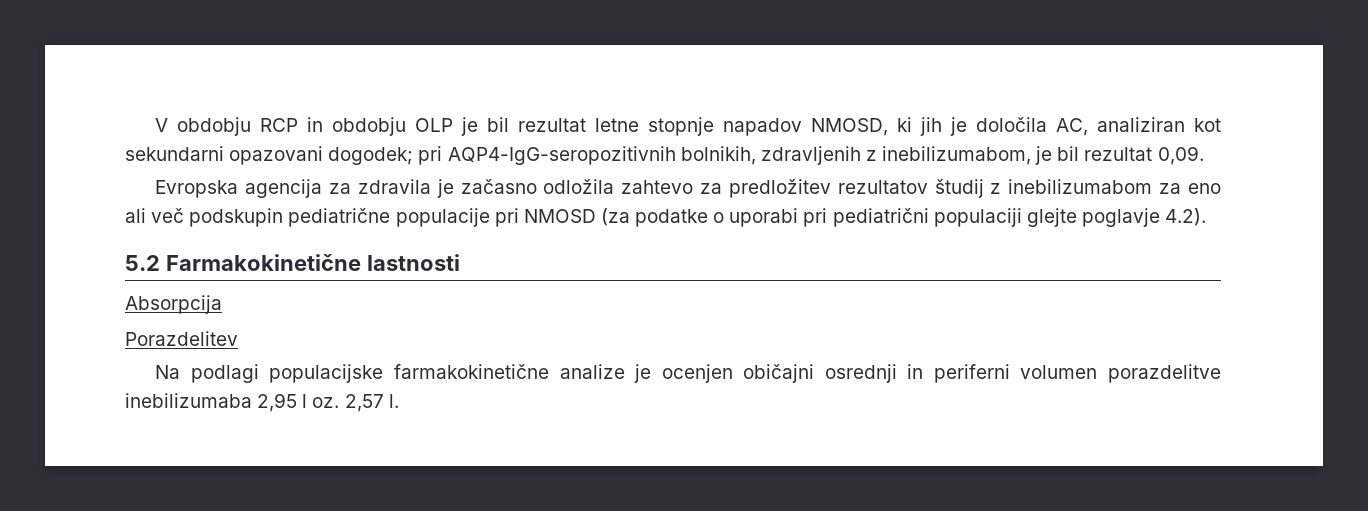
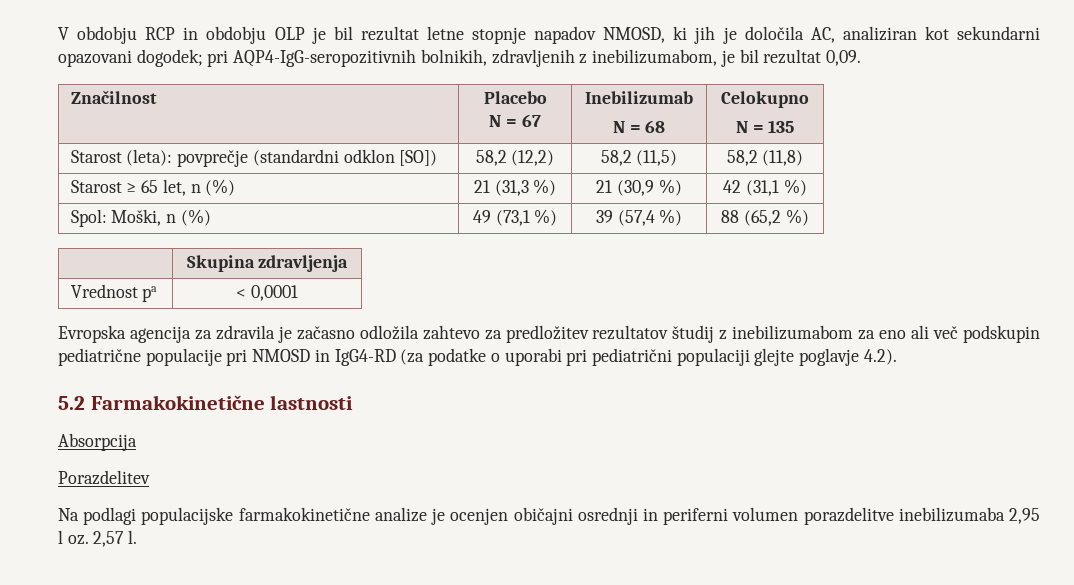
+ Značilnost | Placebo
+ N = 67 | Inebilizumab
+ N = 68 | Celokupno
+ N = 135
+ Starost (leta): povprečje (standardni odklon [SO]) | 58,2 (12,2) | 58,2 (11,5) | 58,2 (11,8)
+ Starost ≥ 65 let, n (%) | 21 (31,3 %) | 21 (30,9 %) | 42 (31,1 %)
+ Spol: Moški, n (%) | 49 (73,1 %) | 39 (57,4 %) | 88 (65,2 %)
+ | Skupina zdravljenja
+ Vrednost pa | < 0,0001
- Evropska agencija za zdravila je začasno odložila zahtevo za predložitev rezultatov študij z inebilizumabom za eno ali več podskupin pediatrične populacije pri NMOSD (za podatke o uporabi pri pediatrični populaciji glejte poglavje 4.2).
+ Evropska agencija za zdravila je začasno odložila zahtevo za predložitev rezultatov študij z inebilizumabom za eno ali več podskupin pediatrične populacije pri NMOSD in IgG4-RD (za podatke o uporabi pri pediatrični populaciji glejte poglavje 4.2).

